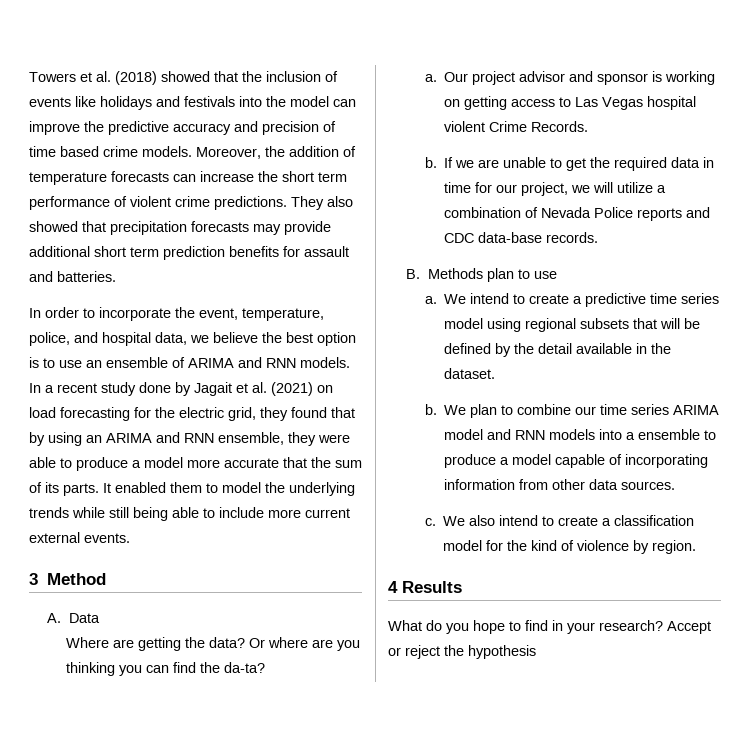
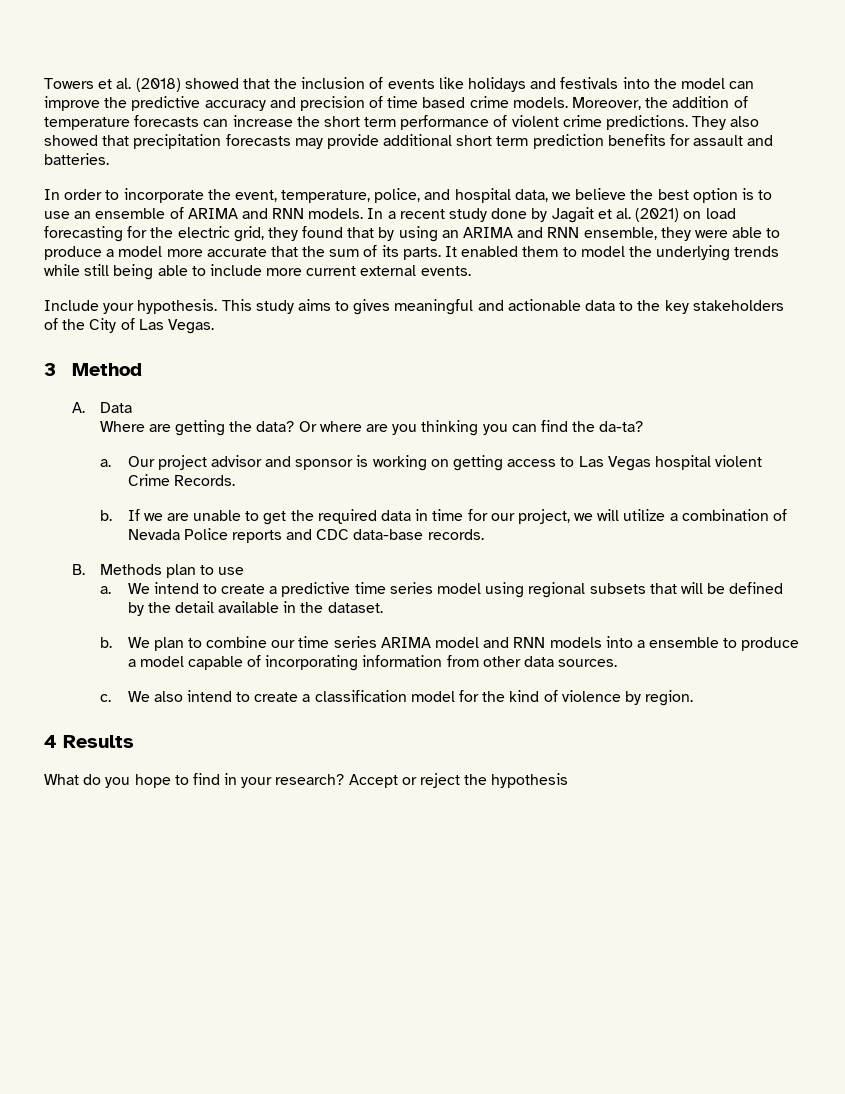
+ Include your hypothesis. This study aims to gives meaningful and actionable data to the key stakeholders of the City of Las Vegas.

